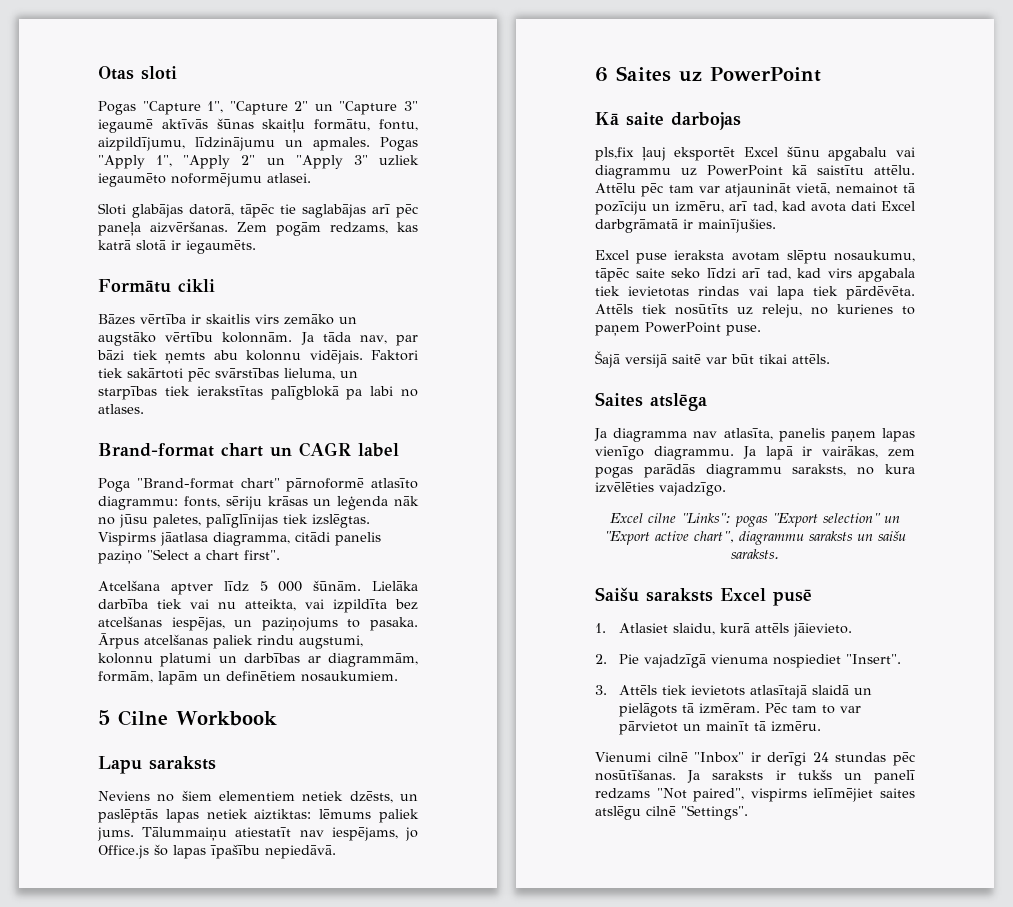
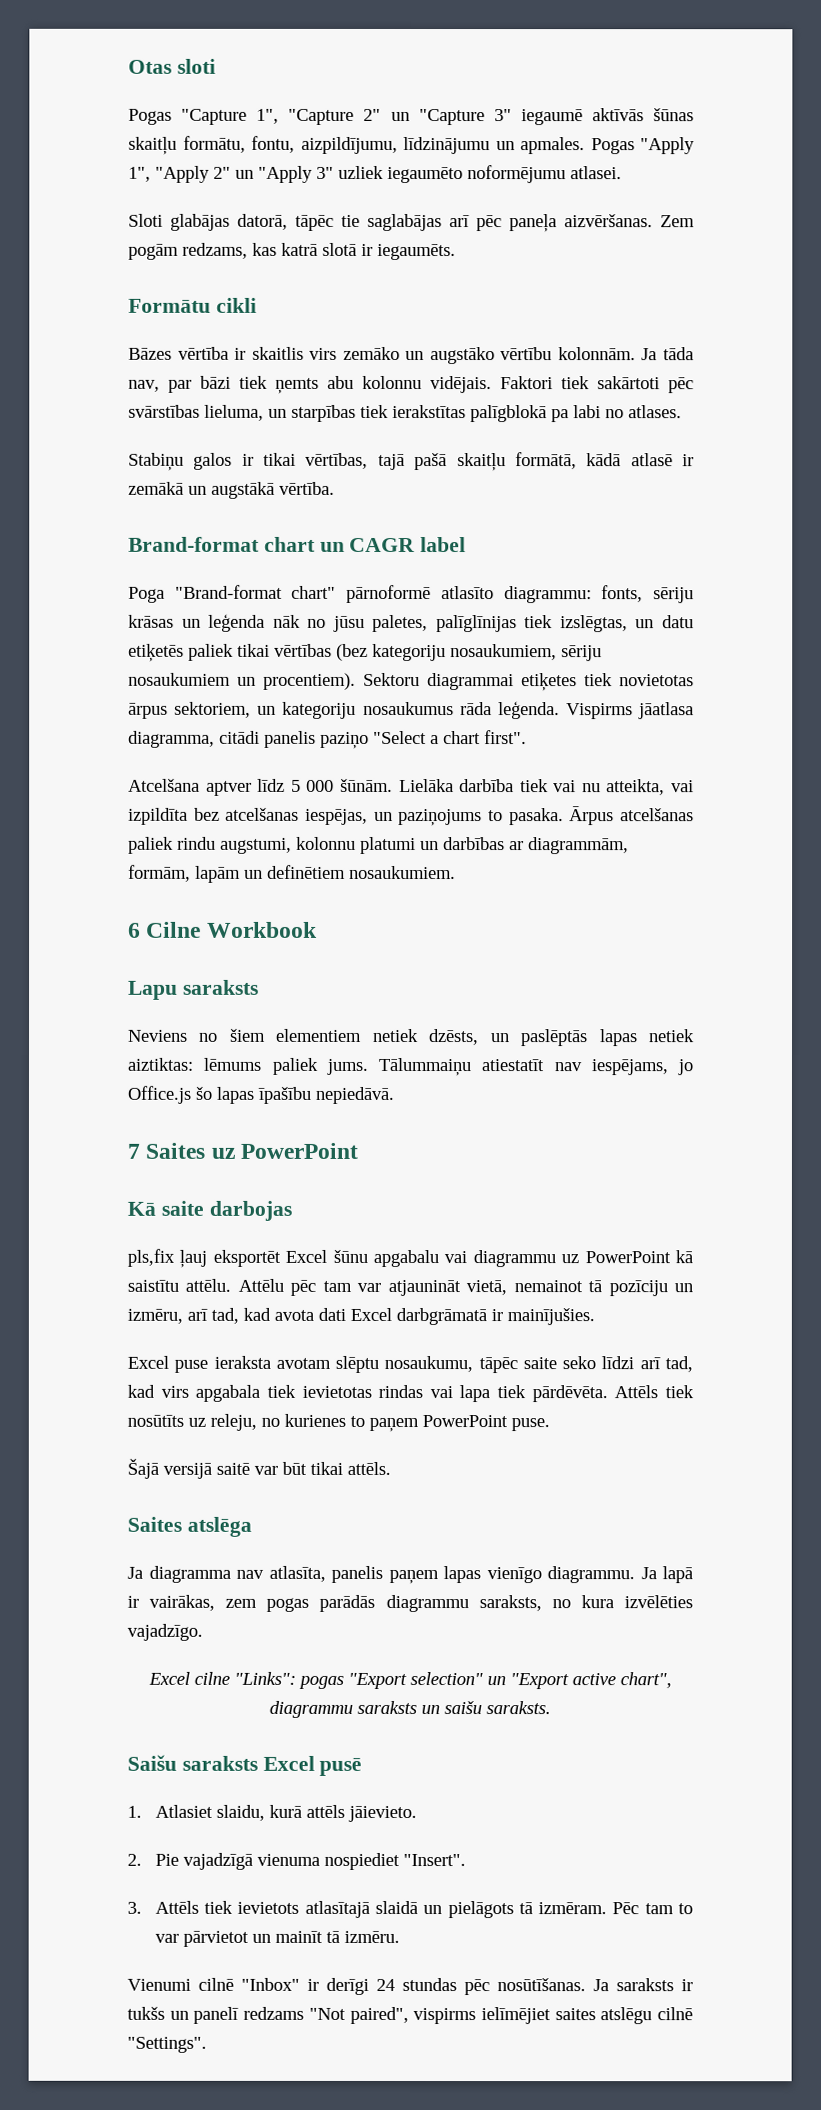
+ Stabiņu galos ir tikai vērtības, tajā pašā skaitļu formātā, kādā atlasē ir zemākā un augstākā vērtība.
- Poga "Brand-format chart" pārnoformē atlasīto diagrammu: fonts, sēriju krāsas un leģenda nāk no jūsu paletes, palīglīnijas tiek izslēgtas.
+ Poga "Brand-format chart" pārnoformē atlasīto diagrammu: fonts, sēriju krāsas un leģenda nāk no jūsu paletes, palīglīnijas tiek izslēgtas, un datu etiķetēs paliek tikai vērtības (bez kategoriju nosaukumiem, sēriju nosaukumiem un procentiem). Sektoru diagrammai etiķetes tiek novietotas ārpus sektoriem, un kategoriju nosaukumus rāda leģenda.
- 5 Cilne Workbook
+ 6 Cilne Workbook
- 6 Saites uz PowerPoint
+ 7 Saites uz PowerPoint

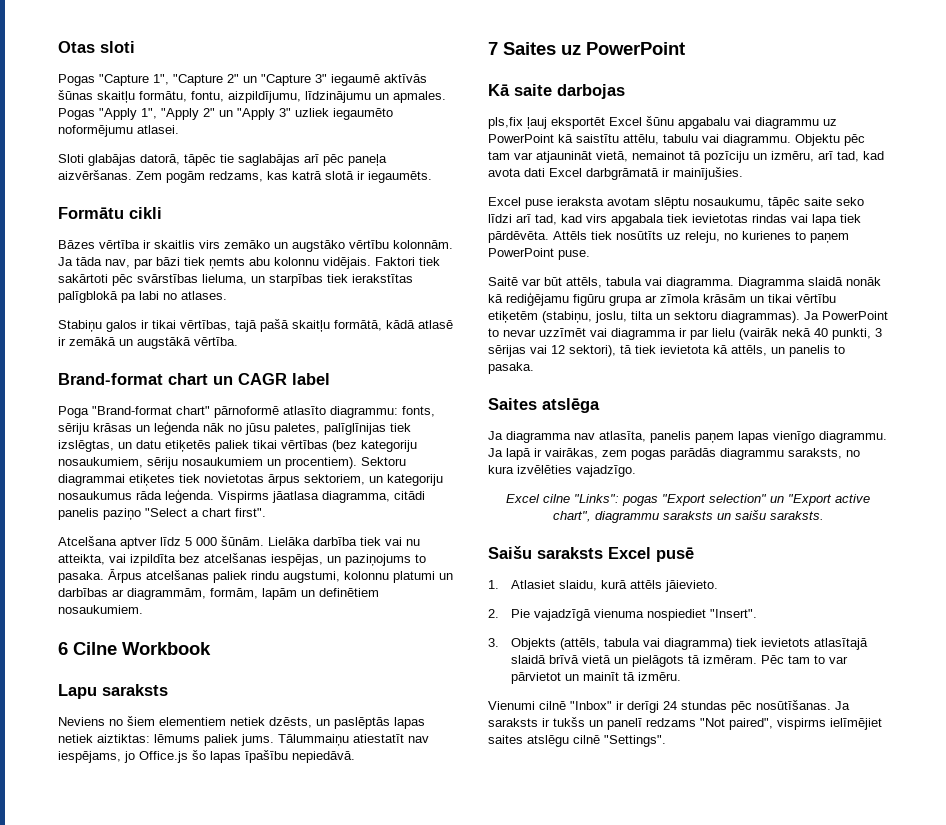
- pls,fix ļauj eksportēt Excel šūnu apgabalu vai diagrammu uz PowerPoint kā saistītu attēlu. Attēlu pēc tam var atjaunināt vietā, nemainot tā pozīciju un izmēru, arī tad, kad avota dati Excel darbgrāmatā ir mainījušies.
+ pls,fix ļauj eksportēt Excel šūnu apgabalu vai diagrammu uz PowerPoint kā saistītu attēlu, tabulu vai diagrammu. Objektu pēc tam var atjaunināt vietā, nemainot tā pozīciju un izmēru, arī tad, kad avota dati Excel darbgrāmatā ir mainījušies.
- Šajā versijā saitē var būt tikai attēls.
+ Saitē var būt attēls, tabula vai diagramma. Diagramma slaidā nonāk kā rediģējamu figūru grupa ar zīmola krāsām un tikai vērtību etiķetēm (stabiņu, joslu, tilta un sektoru diagrammas). Ja PowerPoint to nevar uzzīmēt vai diagramma ir par lielu (vairāk nekā 40 punkti, 3 sērijas vai 12 sektori), tā tiek ievietota kā attēls, un panelis to pasaka.
- 3. Attēls tiek ievietots atlasītajā slaidā un pielāgots tā izmēram.
+ 3. Objekts (attēls, tabula vai diagramma) tiek ievietots atlasītajā slaidā brīvā vietā un pielāgots tā izmēram.

